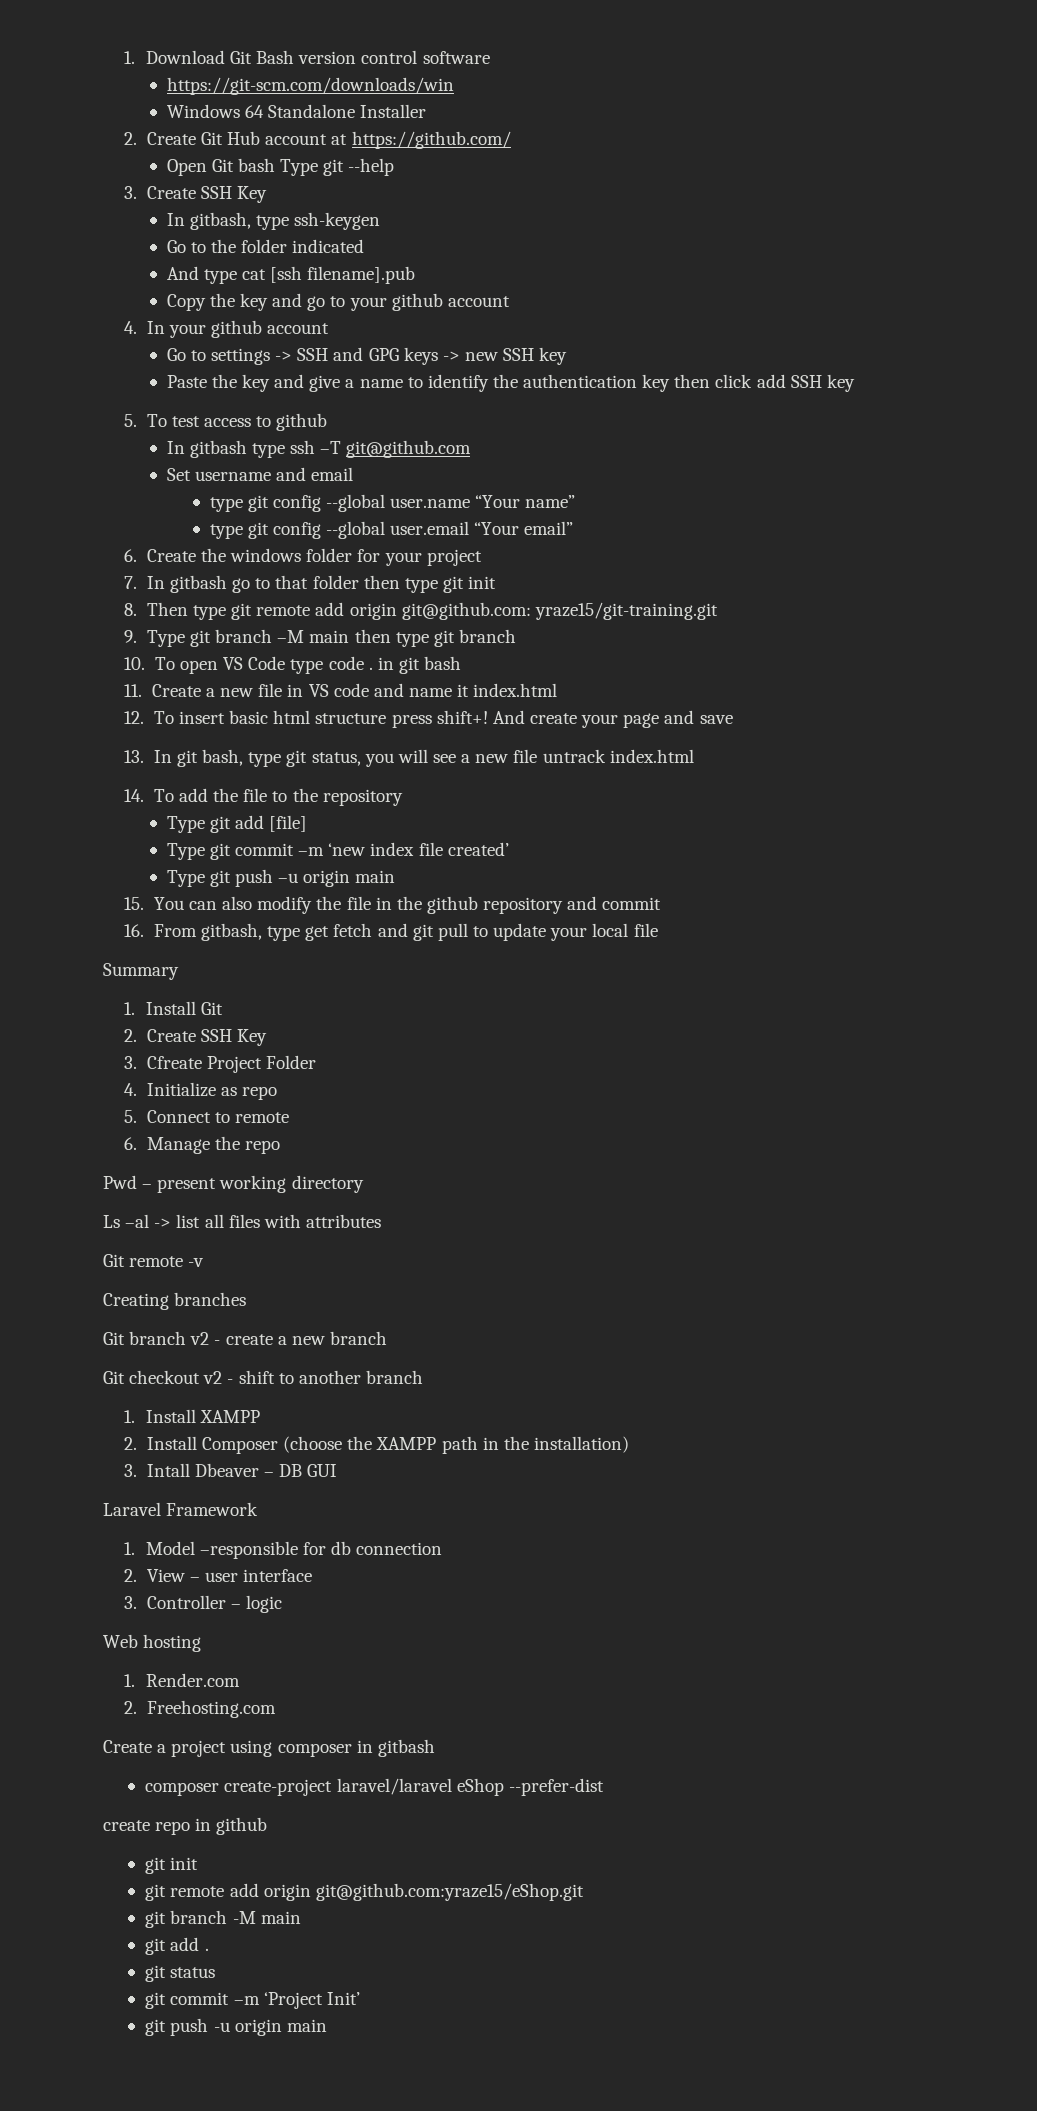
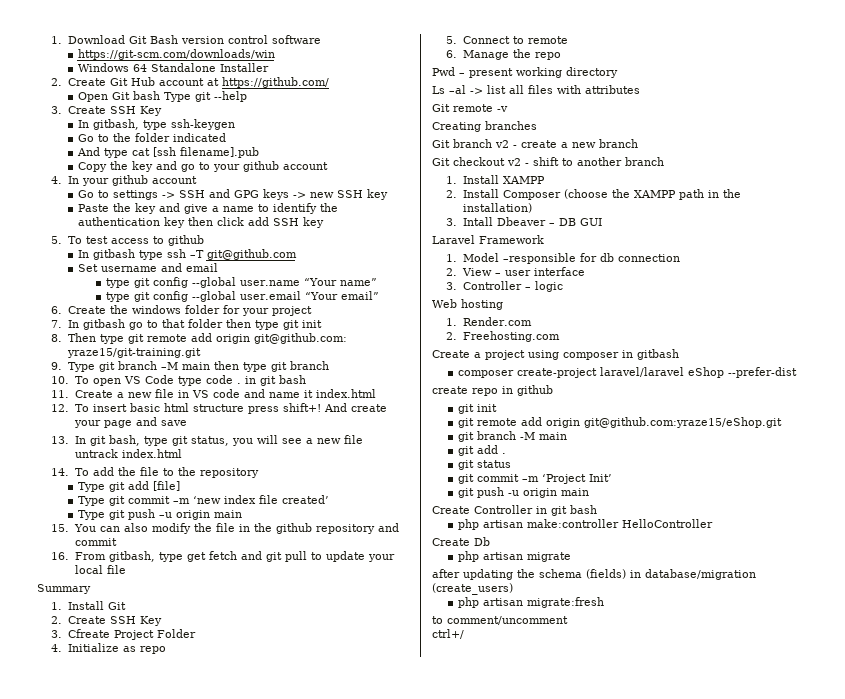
+ Create Controller in git bash
+ php artisan make:controller HelloController
+ Create Db
+ php artisan migrate
+ after updating the schema (fields) in database/migration (create_users)
+ php artisan migrate:fresh
+ to comment/uncomment
+ ctrl+/

